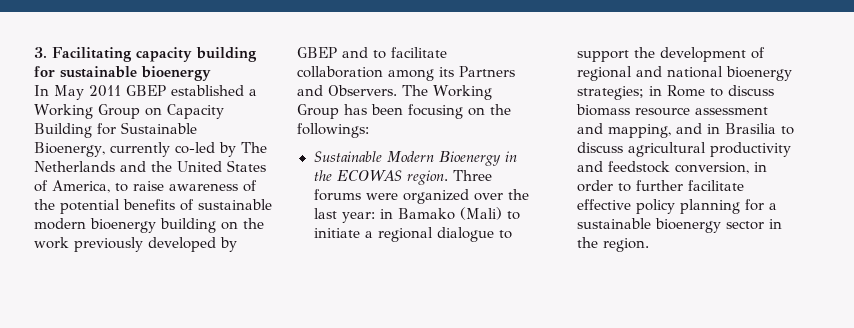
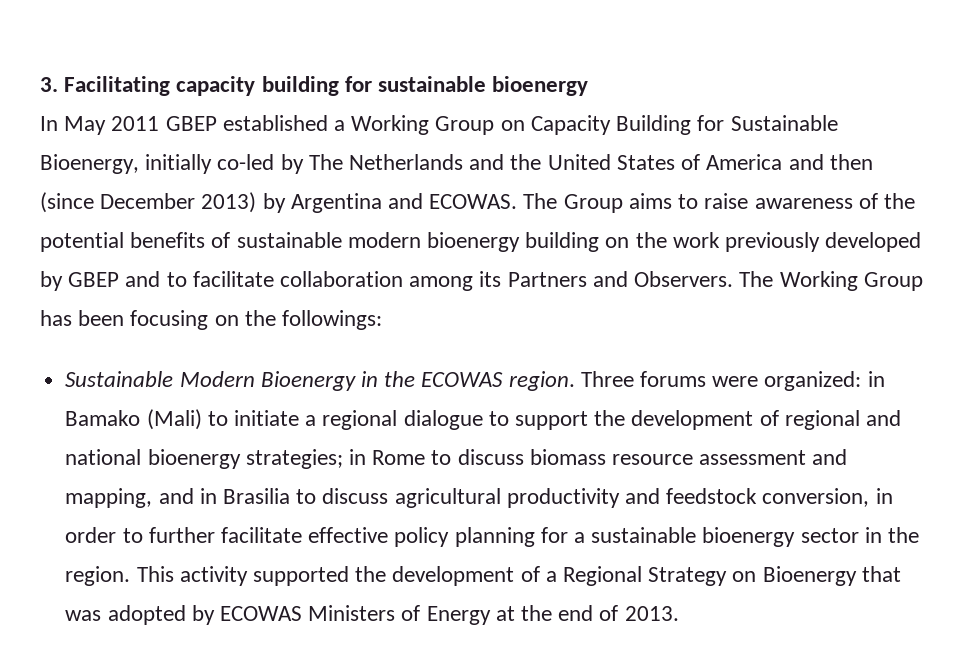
- In May 2011 GBEP established a Working Group on Capacity Building for Sustainable Bioenergy, currently co-led by The Netherlands and the United States of America, to raise awareness of the potential benefits of sustainable modern bioenergy building on the work previously developed by GBEP and to facilitate collaboration among its Partners and Observers.
+ In May 2011 GBEP established a Working Group on Capacity Building for Sustainable Bioenergy, initially co-led by The Netherlands and the United States of America and then (since December 2013) by Argentina and ECOWAS. The Group aims to raise awareness of the potential benefits of sustainable modern bioenergy building on the work previously developed by GBEP and to facilitate collaboration among its Partners and Observers.
- Three forums were organized over the last year: in Bamako (Mali) to initiate a regional dialogue to support the development of regional and national bioenergy strategies; in Rome to discuss biomass resource assessment and mapping, and in Brasilia to discuss agricultural productivity and feedstock conversion, in order to further facilitate effective policy planning for a sustainable bioenergy sector in the region.
+ Three forums were organized: in Bamako (Mali) to initiate a regional dialogue to support the development of regional and national bioenergy strategies; in Rome to discuss biomass resource assessment and mapping, and in Brasilia to discuss agricultural productivity and feedstock conversion, in order to further facilitate effective policy planning for a sustainable bioenergy sector in the region.
+ This activity supported the development of a Regional Strategy on Bioenergy that was adopted by ECOWAS Ministers of Energy at the end of 2013.

